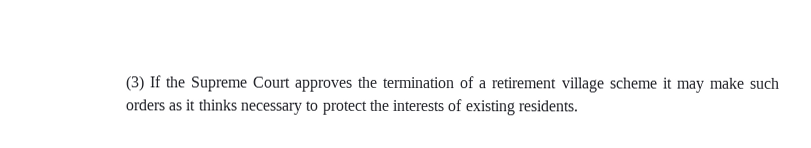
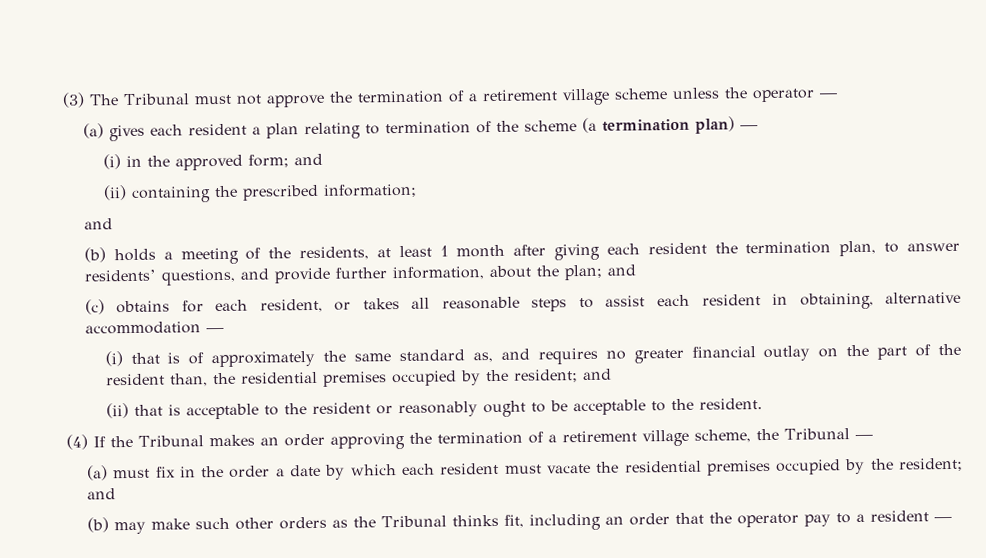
- (3) If the Supreme Court approves the termination of a retirement village scheme it may make such orders as it thinks necessary to protect the interests of existing residents.
+ (3) The Tribunal must not approve the termination of a retirement village scheme unless the operator —
+ (a) gives each resident a plan relating to termination of the scheme (a termination plan) —
+ (i) in the approved form; and
+ (ii) containing the prescribed information;
+ and
+ (b) holds a meeting of the residents, at least 1 month after giving each resident the termination plan, to answer residents’ questions, and provide further information, about the plan; and
+ (c) obtains for each resident, or takes all reasonable steps to assist each resident in obtaining, alternative accommodation —
+ (i) that is of approximately the same standard as, and requires no greater financial outlay on the part of the resident than, the residential premises occupied by the resident; and
+ (ii) that is acceptable to the resident or reasonably ought to be acceptable to the resident.
+ (4) If the Tribunal makes an order approving the termination of a retirement village scheme, the Tribunal —
+ (a) must fix in the order a date by which each resident must vacate the residential premises occupied by the resident; and
+ (b) may make such other orders as the Tribunal thinks fit, including an order that the operator pay to a resident —

